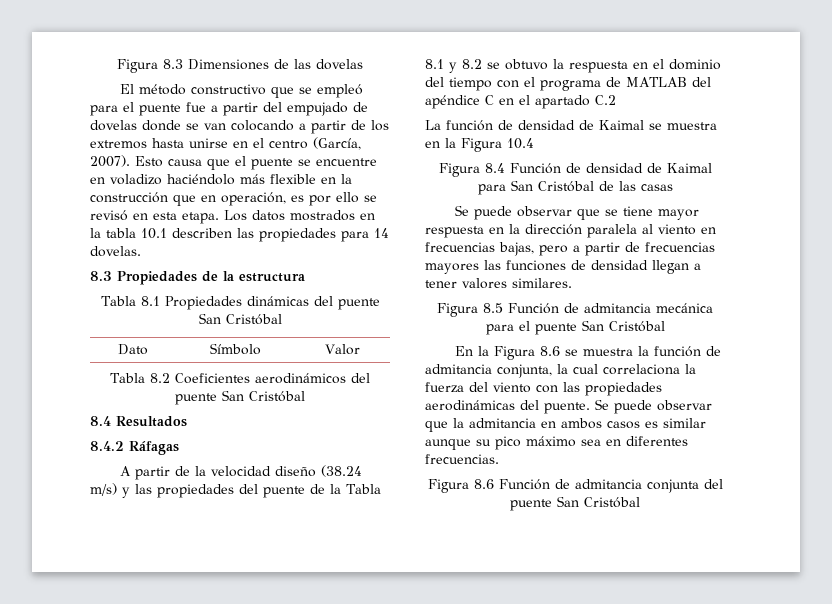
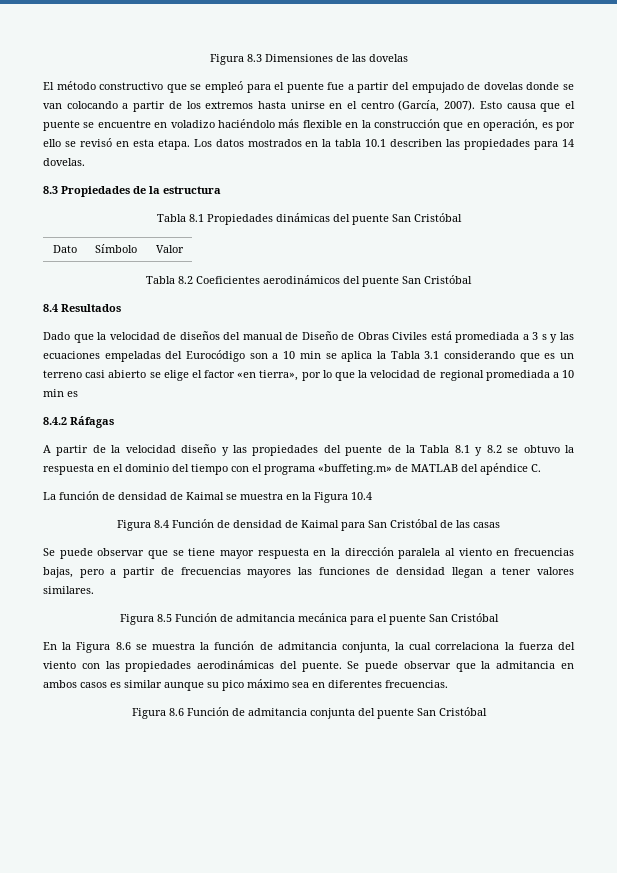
+ Dado que la velocidad de diseños del manual de Diseño de Obras Civiles está promediada a 3 s y las ecuaciones empeladas del Eurocódigo son a 10 min se aplica la Tabla 3.1 considerando que es un terreno casi abierto se elige el factor «en tierra», por lo que la velocidad de regional promediada a 10 min es
- A partir de la velocidad diseño (38.24 m/s) y las propiedades del puente de la Tabla 8.1 y 8.2 se obtuvo la respuesta en el dominio del tiempo con el programa de MATLAB del apéndice C en el apartado C.2
+ A partir de la velocidad diseño y las propiedades del puente de la Tabla 8.1 y 8.2 se obtuvo la respuesta en el dominio del tiempo con el programa «buffeting.m» de MATLAB del apéndice C.

